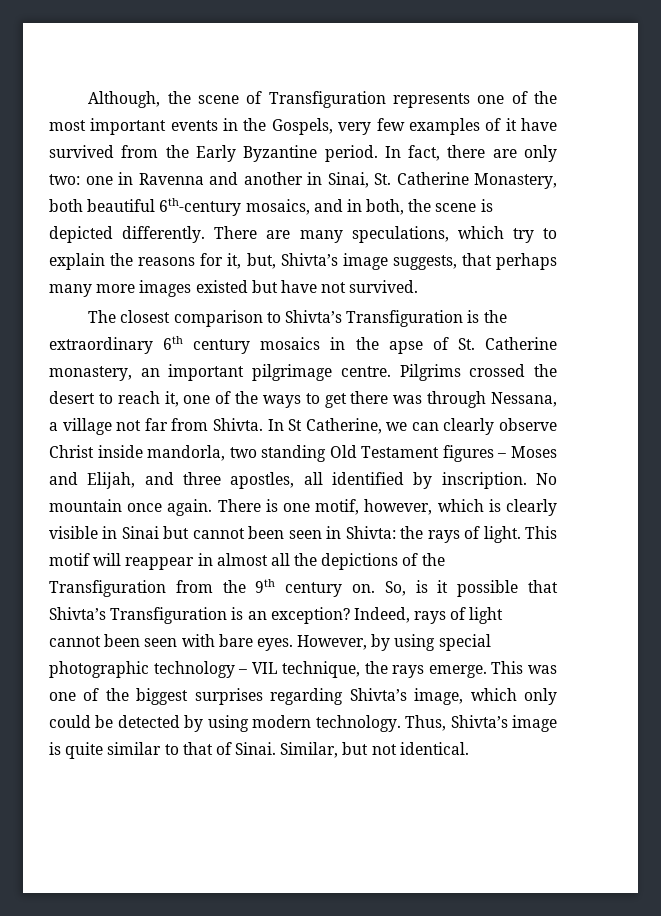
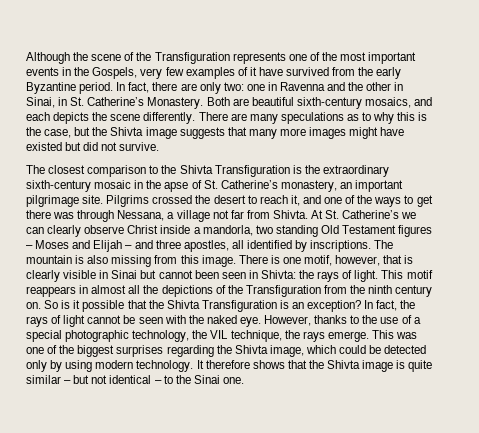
- Although, the scene of Transfiguration represents one of the most important events in the Gospels, very few examples of it have survived from the Early Byzantine period.
+ Although the scene of the Transfiguration represents one of the most important events in the Gospels, very few examples of it have survived from the early Byzantine period.
- In fact, there are only two: one in Ravenna and another in Sinai, St. Catherine Monastery, both beautiful 6th-century mosaics, and in both, the scene is depicted differently. There are many speculations, which try to explain the reasons for it, but, Shivta’s image suggests, that perhaps many more images existed but have not survived.
+ In fact, there are only two: one in Ravenna and the other in Sinai, in St. Catherine’s Monastery. Both are beautiful sixth-century mosaics, and each depicts the scene differently. There are many speculations as to why this is the case, but the Shivta image suggests that many more images might have existed but did not survive.
- The closest comparison to Shivta’s Transfiguration is the extraordinary 6th century mosaics in the apse of St. Catherine monastery, an important pilgrimage centre.
+ The closest comparison to the Shivta Transfiguration is the extraordinary sixth-century mosaic in the apse of St. Catherine’s monastery, an important pilgrimage site.
- Pilgrims crossed the desert to reach it, one of the ways to get there was through Nessana, a village not far from Shivta.
+ Pilgrims crossed the desert to reach it, and one of the ways to get there was through Nessana, a village not far from Shivta.
- In St Catherine, we can clearly observe Christ inside mandorla, two standing Old Testament figures – Moses and Elijah, and three apostles, all identified by inscription. No mountain once again.
+ At St. Catherine’s we can clearly observe Christ inside a mandorla, two standing Old Testament figures – Moses and Elijah – and three apostles, all identified by inscriptions. The mountain is also missing from this image.
- There is one motif, however, which is clearly visible in Sinai but cannot been seen in Shivta: the rays of light.
+ There is one motif, however, that is clearly visible in Sinai but cannot been seen in Shivta: the rays of light.
- This motif will reappear in almost all the depictions of the Transfiguration from the 9th century on.
+ This motif reappears in almost all the depictions of the Transfiguration from the ninth century on.
- So, is it possible that Shivta’s Transfiguration is an exception?
+ So is it possible that the Shivta Transfiguration is an exception?
- Indeed, rays of light cannot been seen with bare eyes. However, by using special photographic technology – VIL technique, the rays emerge.
+ In fact, the rays of light cannot be seen with the naked eye. However, thanks to the use of a special photographic technology, the VIL technique, the rays emerge.
- This was one of the biggest surprises regarding Shivta’s image, which only could be detected by using modern technology.
+ This was one of the biggest surprises regarding the Shivta image, which could be detected only by using modern technology.
- Thus, Shivta’s image is quite similar to that of Sinai. Similar, but not identical.
+ It therefore shows that the Shivta image is quite similar – but not identical – to the Sinai one.

